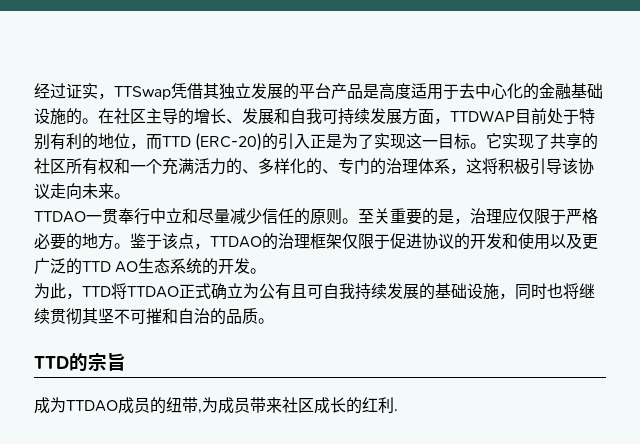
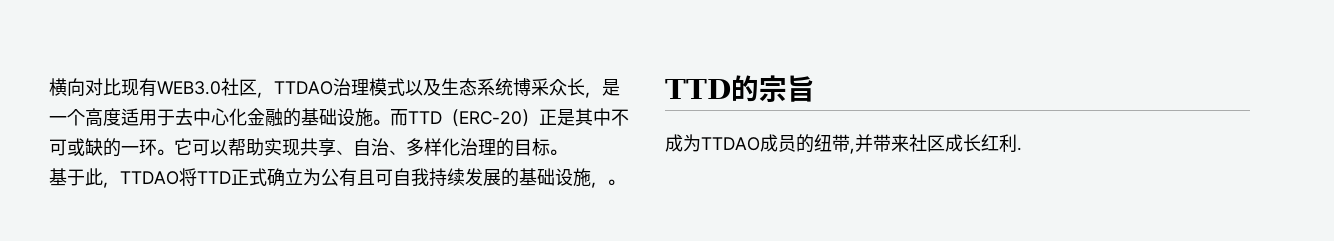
- 经过证实，TTSwap凭借其独立发展的平台产品是高度适用于去中心化的金融基础设施的。在社区主导的增长、发展和自我可持续发展方面，TTDWAP目前处于特别有利的地位，而TTD (ERC-20)的引入正是为了实现这一目标。它实现了共享的社区所有权和一个充满活力的、多样化的、专门的治理体系，这将积极引导该协议走向未来。
- TTDAO一贯奉行中立和尽量减少信任的原则。至关重要的是，治理应仅限于严格必要的地方。鉴于该点，TTDAO的治理框架仅限于促进协议的开发和使用以及更广泛的TTD AO生态系统的开发。
- 为此，TTD将TTDAO正式确立为公有且可自我持续发展的基础设施，同时也将继续贯彻其坚不可摧和自治的品质。
+ 横向对比现有WEB3.0社区，TTDAO治理模式以及生态系统博采众长，是一个高度适用于去中心化金融的基础设施。而TTD（ERC-20）正是其中不可或缺的一环。它可以帮助实现共享、自治、多样化治理的目标。
+ 基于此，TTDAO将TTD正式确立为公有且可自我持续发展的基础设施，。
- 成为TTDAO成员的纽带,为成员带来社区成长的红利.
+ 成为TTDAO成员的纽带,并带来社区成长红利.

